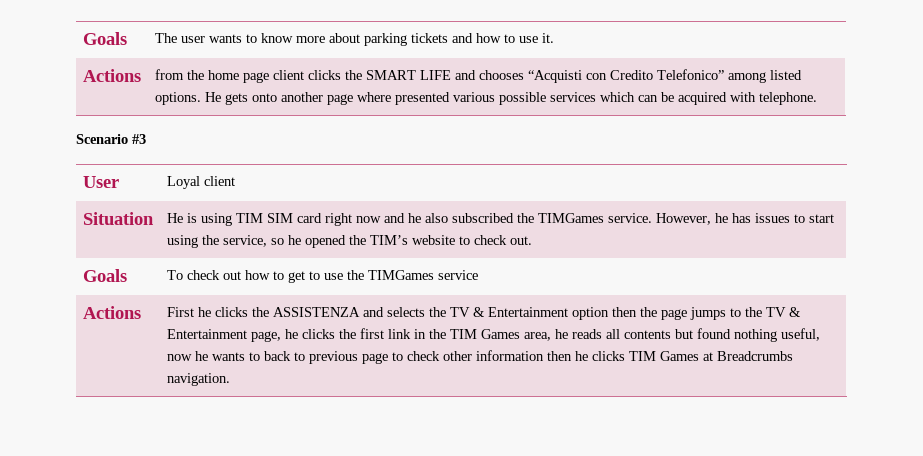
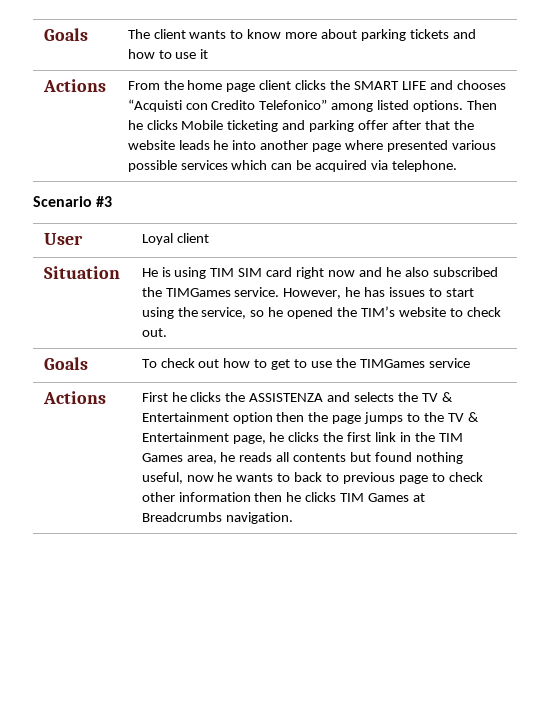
- Goals | The user wants to know more about parking tickets and how to use it.
- Actions | from the home page client clicks the SMART LIFE and chooses “Acquisti con Credito Telefonico” among listed options. He gets onto another page where presented various possible services which can be acquired with telephone.
+ Goals | The client wants to know more about parking tickets and how to use it
+ Actions | From the home page client clicks the SMART LIFE and chooses “Acquisti con Credito Telefonico” among listed options. Then he clicks Mobile ticketing and parking offer after that the website leads he into another page where presented various possible services which can be acquired via telephone.

